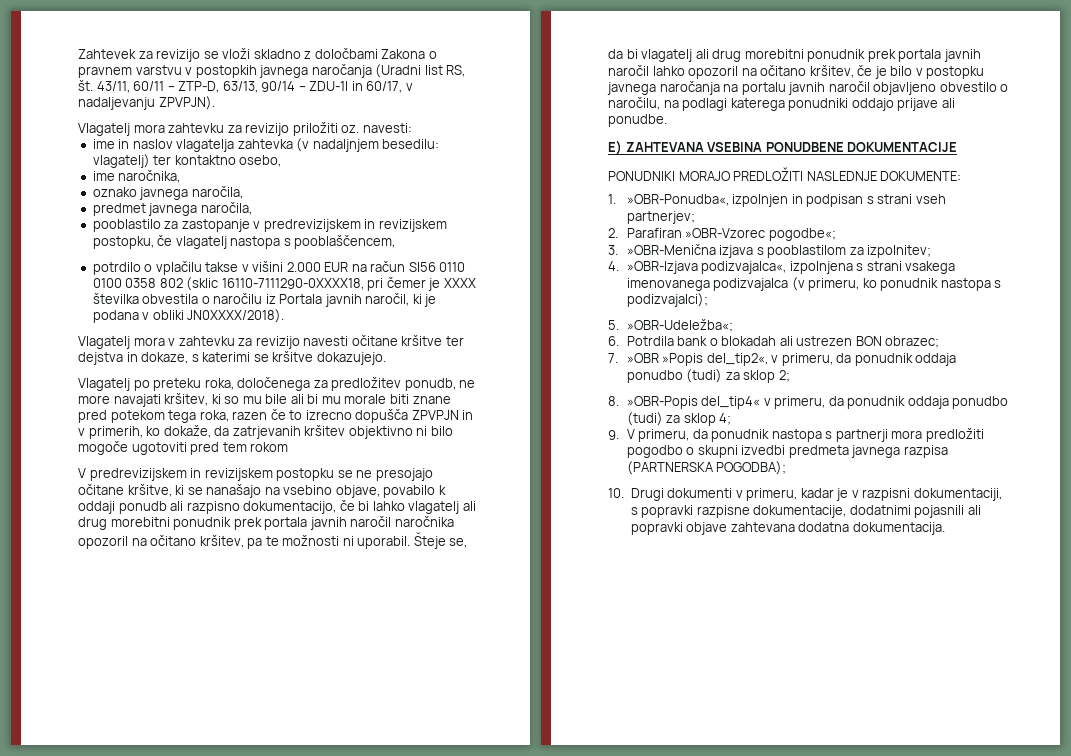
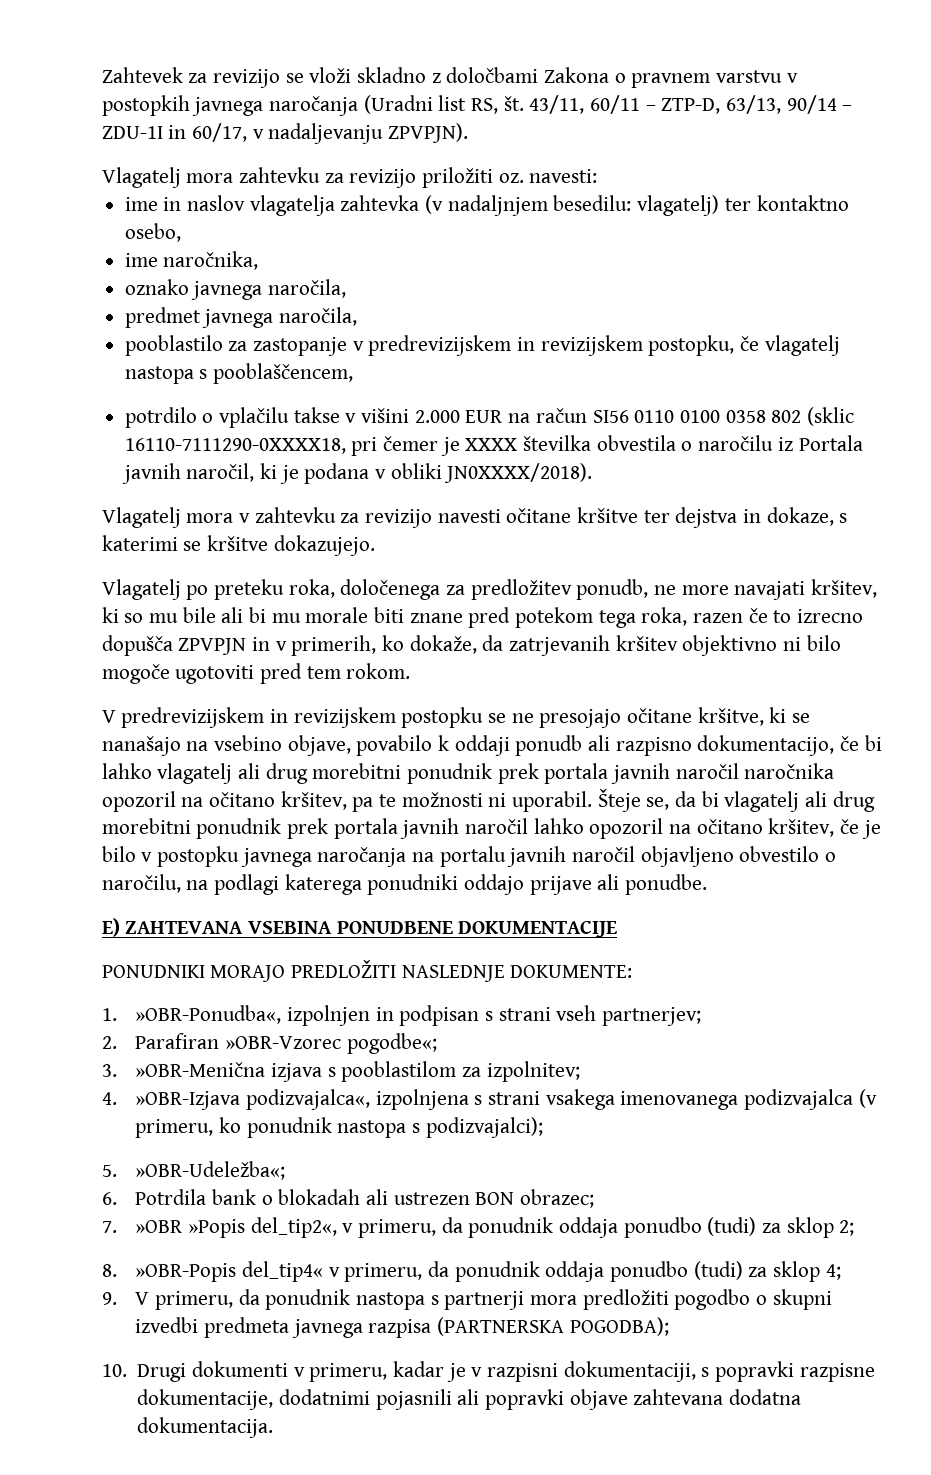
- Vlagatelj po preteku roka, določenega za predložitev ponudb, ne more navajati kršitev, ki so mu bile ali bi mu morale biti znane pred potekom tega roka, razen če to izrecno dopušča ZPVPJN in v primerih, ko dokaže, da zatrjevanih kršitev objektivno ni bilo mogoče ugotoviti pred tem rokom
+ Vlagatelj po preteku roka, določenega za predložitev ponudb, ne more navajati kršitev, ki so mu bile ali bi mu morale biti znane pred potekom tega roka, razen če to izrecno dopušča ZPVPJN in v primerih, ko dokaže, da zatrjevanih kršitev objektivno ni bilo mogoče ugotoviti pred tem rokom.

